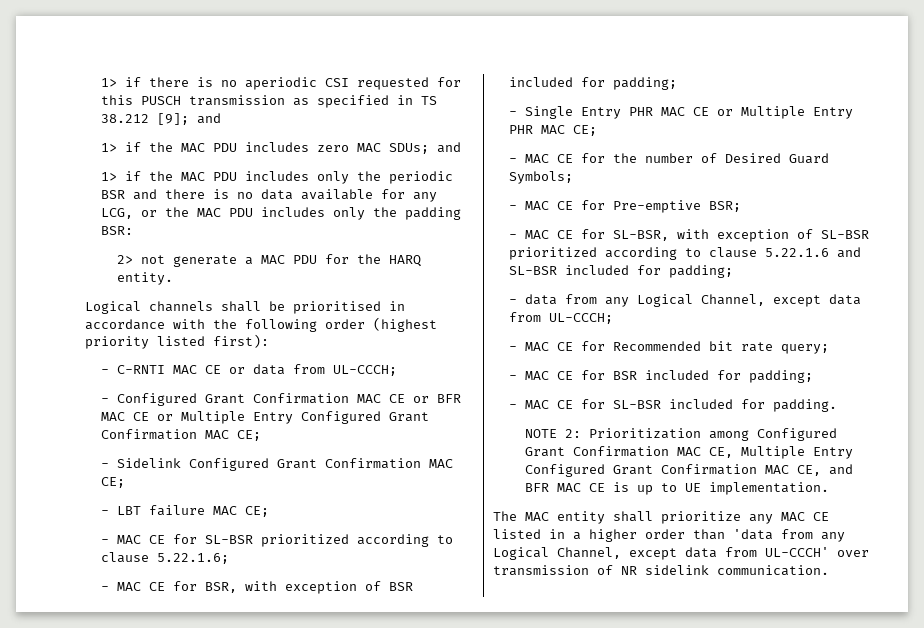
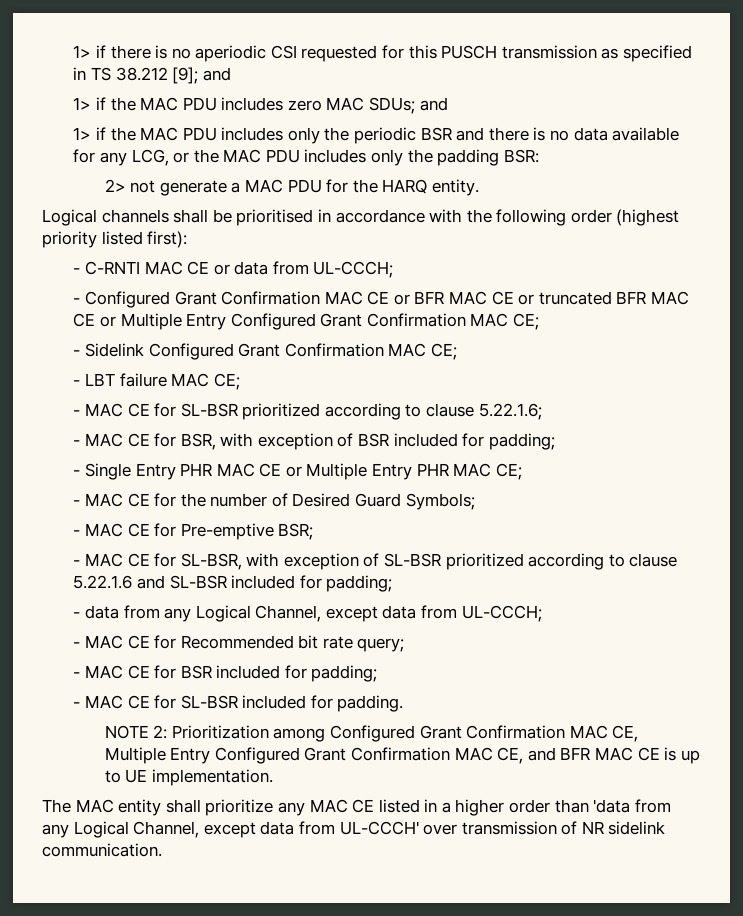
- - Configured Grant Confirmation MAC CE or BFR MAC CE or Multiple Entry Configured Grant Confirmation MAC CE;
+ - Configured Grant Confirmation MAC CE or BFR MAC CE or truncated BFR MAC CE or Multiple Entry Configured Grant Confirmation MAC CE;

